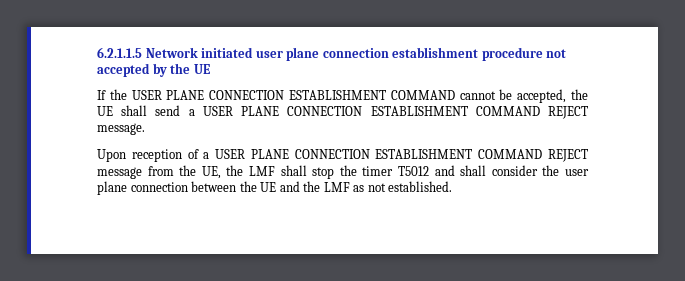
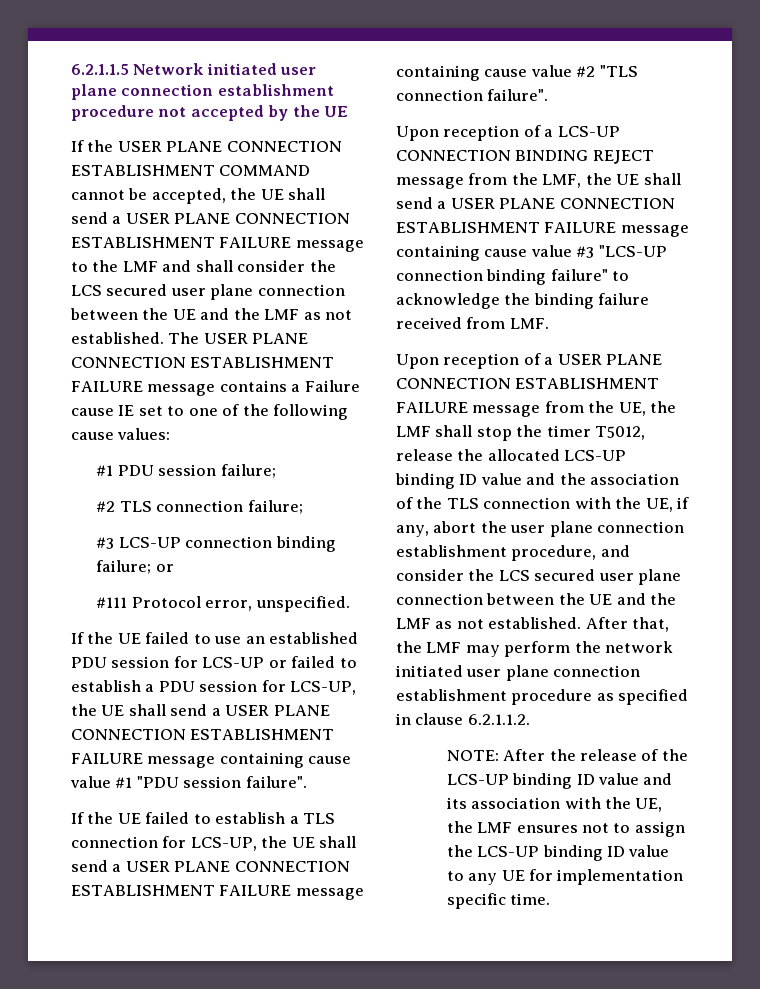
- If the USER PLANE CONNECTION ESTABLISHMENT COMMAND cannot be accepted, the UE shall send a USER PLANE CONNECTION ESTABLISHMENT COMMAND REJECT message.
- Upon reception of a USER PLANE CONNECTION ESTABLISHMENT COMMAND REJECT message from the UE, the LMF shall stop the timer T5012 and shall consider the user plane connection between the UE and the LMF as not established.
+ If the USER PLANE CONNECTION ESTABLISHMENT COMMAND cannot be accepted, the UE shall send a USER PLANE CONNECTION ESTABLISHMENT FAILURE message to the LMF and shall consider the LCS secured user plane connection between the UE and the LMF as not established.
+ The USER PLANE CONNECTION ESTABLISHMENT FAILURE message contains a Failure cause IE set to one of the following cause values:
+ #1 PDU session failure;
+ #2 TLS connection failure;
+ #3 LCS-UP connection binding failure; or
+ #111 Protocol error, unspecified.
+ If the UE failed to use an established PDU session for LCS-UP or failed to establish a PDU session for LCS-UP, the UE shall send a USER PLANE CONNECTION ESTABLISHMENT FAILURE message containing cause value #1 "PDU session failure".
+ If the UE failed to establish a TLS connection for LCS-UP, the UE shall send a USER PLANE CONNECTION ESTABLISHMENT FAILURE message containing cause value #2 "TLS connection failure".
+ Upon reception of a LCS-UP CONNECTION BINDING REJECT message from the LMF, the UE shall send a USER PLANE CONNECTION ESTABLISHMENT FAILURE message containing cause value #3 "LCS-UP connection binding failure" to acknowledge the binding failure received from LMF.
+ Upon reception of a USER PLANE CONNECTION ESTABLISHMENT FAILURE message from the UE, the LMF shall stop the timer T5012, release the allocated LCS-UP binding ID value and the association of the TLS connection with the UE, if any, abort the user plane connection establishment procedure, and consider the LCS secured user plane connection between the UE and the LMF as not established. After that, the LMF may perform the network initiated user plane connection establishment procedure as specified in clause 6.2.1.1.2.
+ NOTE: After the release of the LCS-UP binding ID value and its association with the UE, the LMF ensures not to assign the LCS-UP binding ID value to any UE for implementation specific time.

